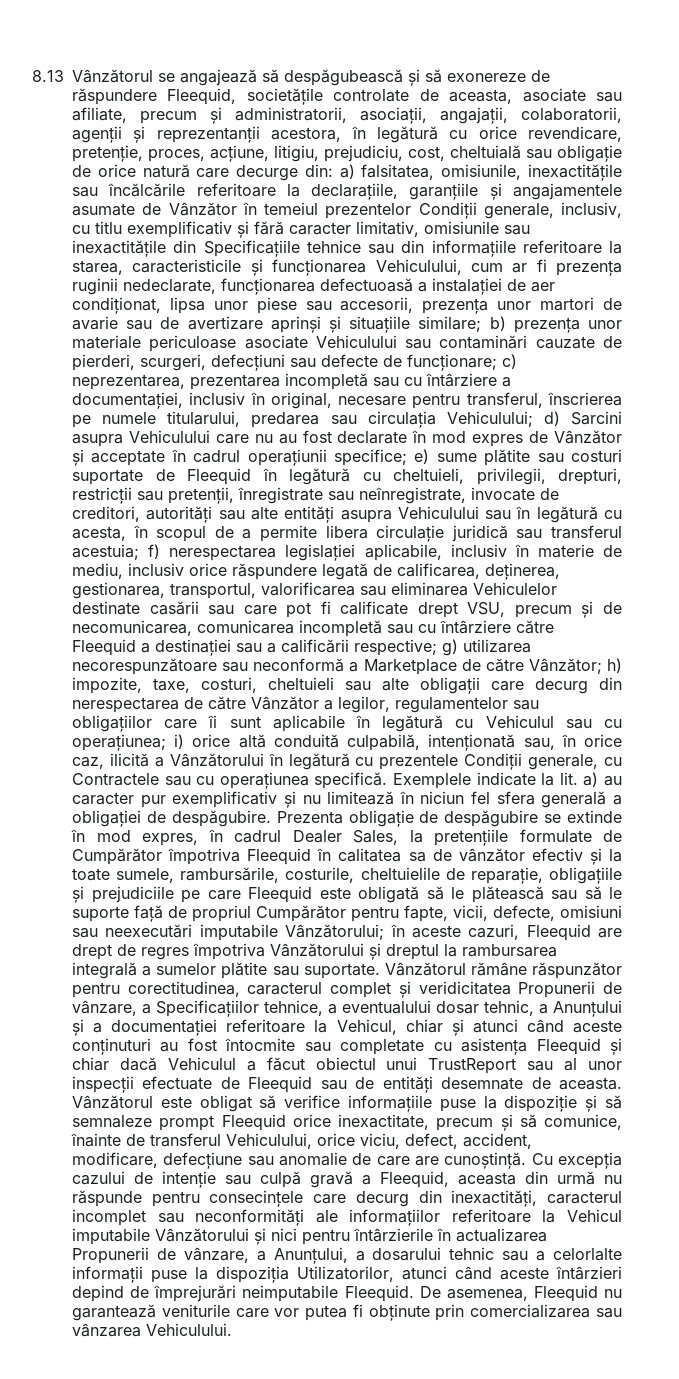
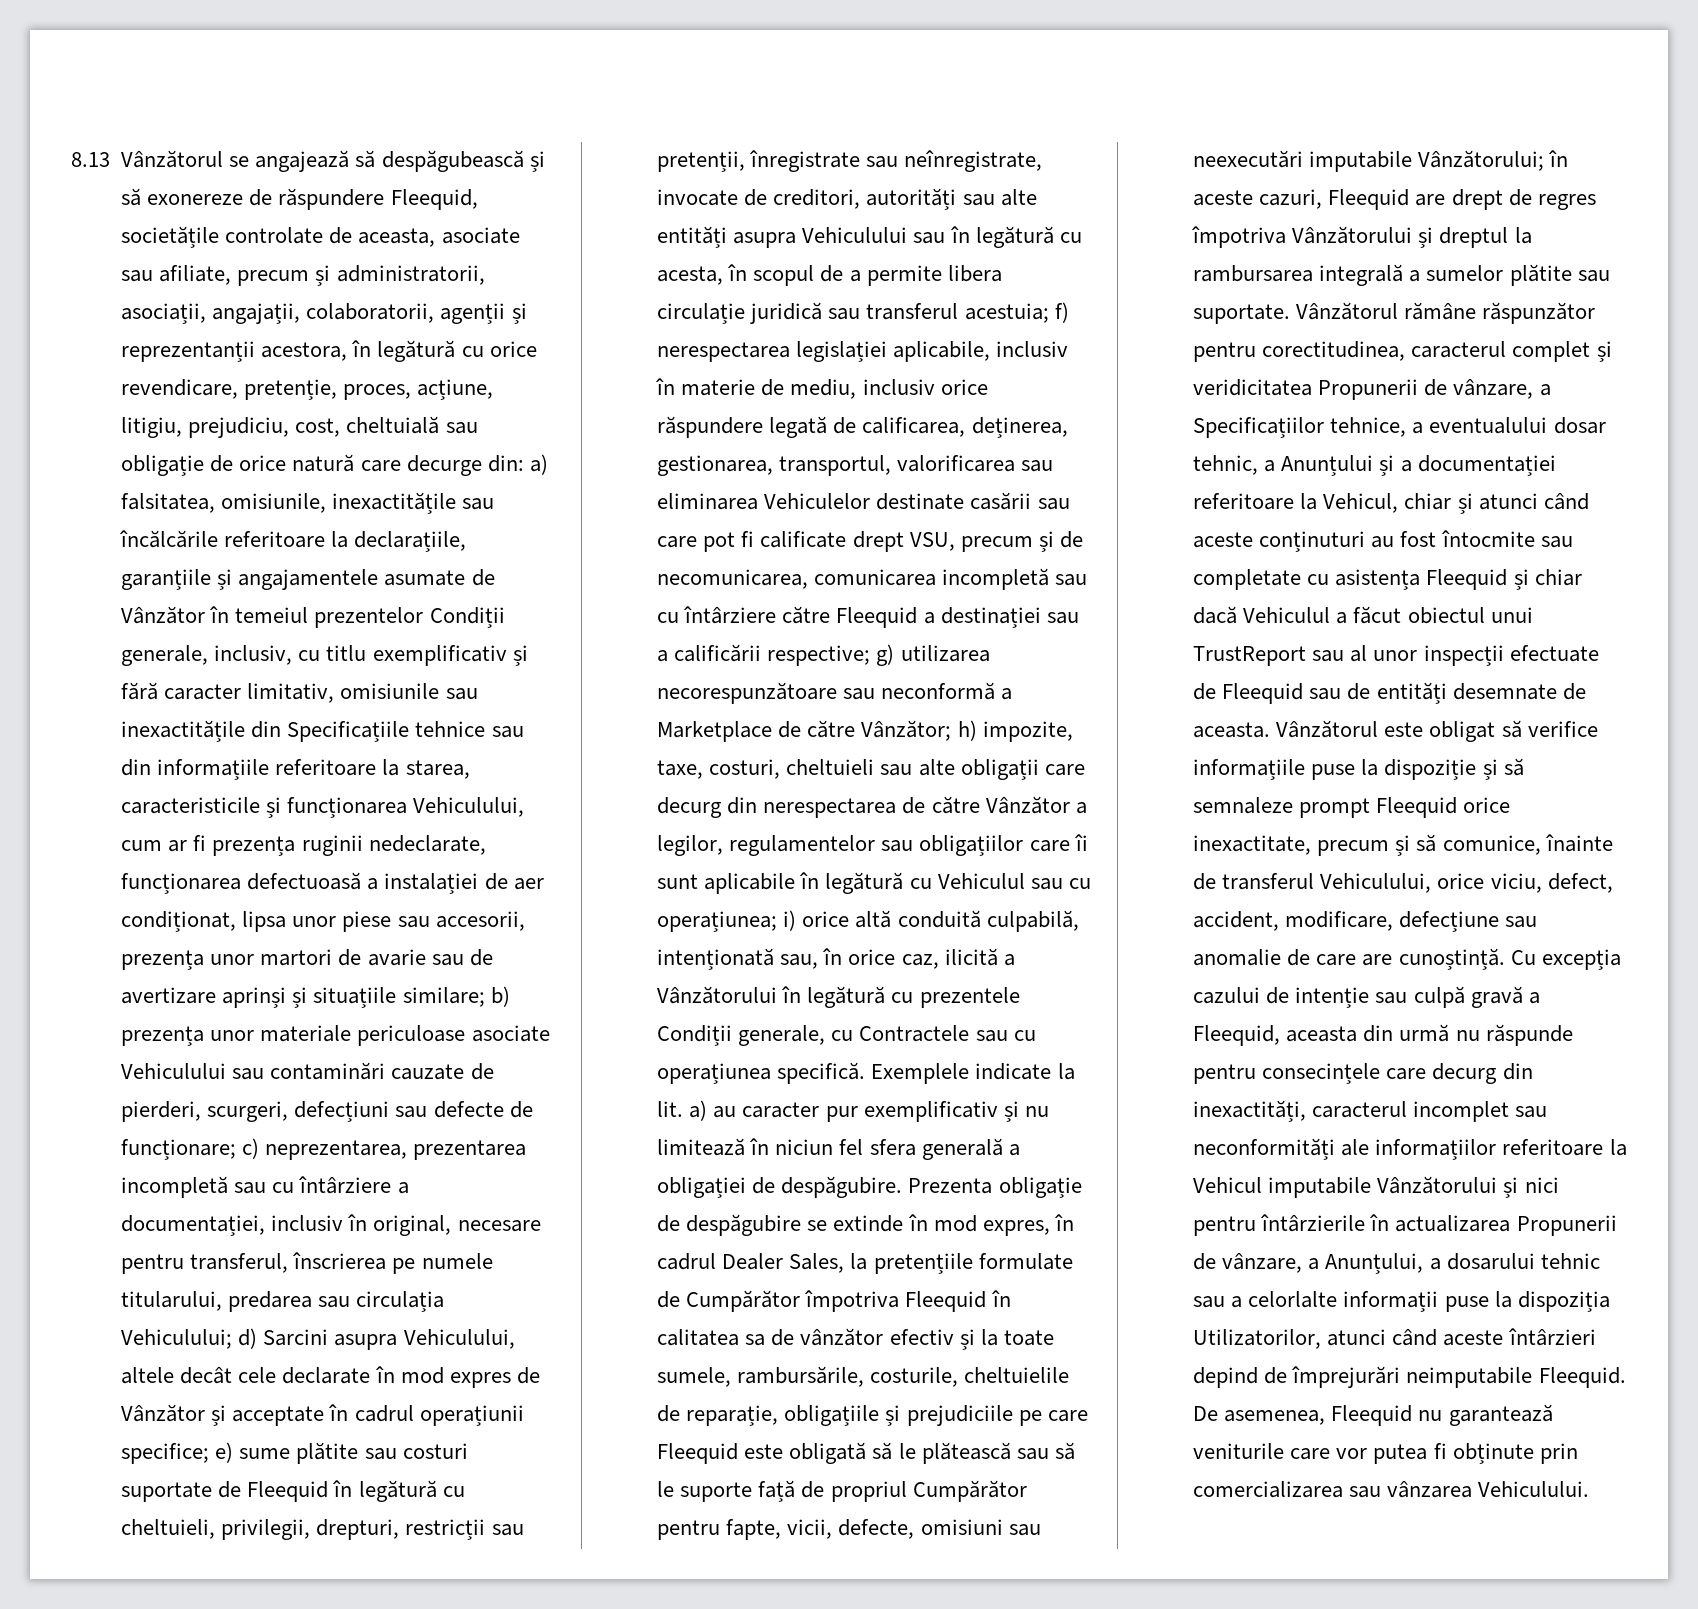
- d) Sarcini asupra Vehiculului care nu au fost declarate în mod expres de Vânzător și acceptate în cadrul operațiunii specifice;
+ d) Sarcini asupra Vehiculului, altele decât cele declarate în mod expres de Vânzător și acceptate în cadrul operațiunii specifice;

